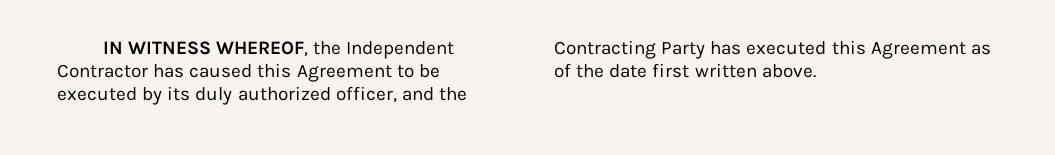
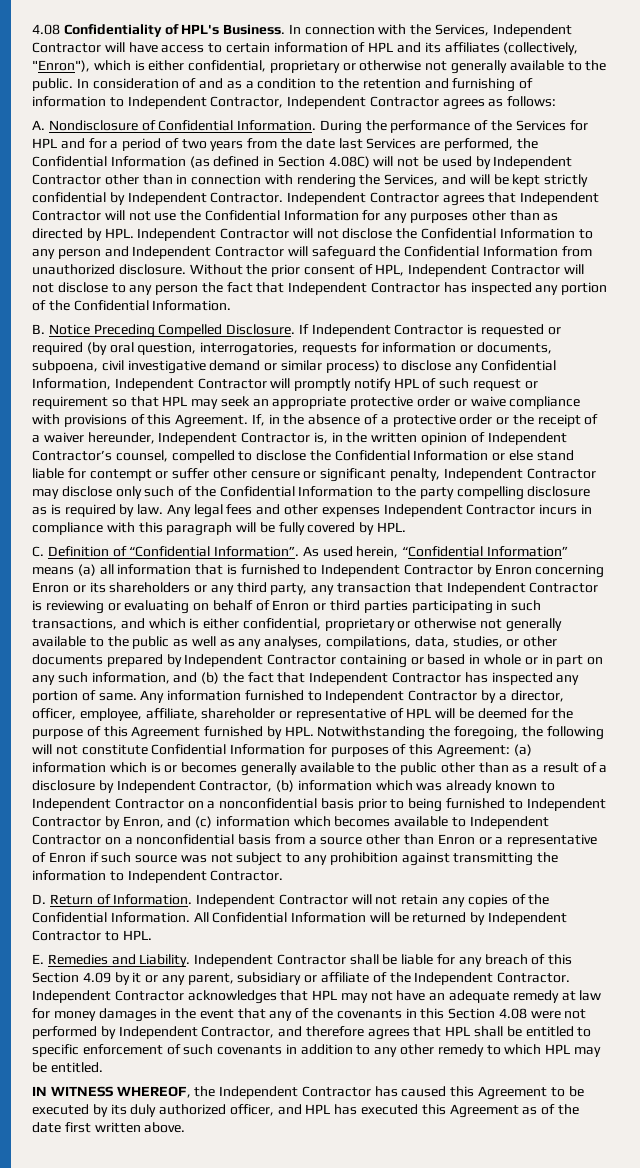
+ 4.08 Confidentiality of HPL's Business. In connection with the Services, Independent Contractor will have access to certain information of HPL and its affiliates (collectively, "Enron"), which is either confidential, proprietary or otherwise not generally available to the public. In consideration of and as a condition to the retention and furnishing of information to Independent Contractor, Independent Contractor agrees as follows:
+ A. Nondisclosure of Confidential Information. During the performance of the Services for HPL and for a period of two years from the date last Services are performed, the Confidential Information (as defined in Section 4.08C) will not be used by Independent Contractor other than in connection with rendering the Services, and will be kept strictly confidential by Independent Contractor. Independent Contractor agrees that Independent Contractor will not use the Confidential Information for any purposes other than as directed by HPL. Independent Contractor will not disclose the Confidential Information to any person and Independent Contractor will safeguard the Confidential Information from unauthorized disclosure. Without the prior consent of HPL, Independent Contractor will not disclose to any person the fact that Independent Contractor has inspected any portion of the Confidential Information.
+ B. Notice Preceding Compelled Disclosure. If Independent Contractor is requested or required (by oral question, interrogatories, requests for information or documents, subpoena, civil investigative demand or similar process) to disclose any Confidential Information, Independent Contractor will promptly notify HPL of such request or requirement so that HPL may seek an appropriate protective order or waive compliance with provisions of this Agreement. If, in the absence of a protective order or the receipt of a waiver hereunder, Independent Contractor is, in the written opinion of Independent Contractor’s counsel, compelled to disclose the Confidential Information or else stand liable for contempt or suffer other censure or significant penalty, Independent Contractor may disclose only such of the Confidential Information to the party compelling disclosure as is required by law. Any legal fees and other expenses Independent Contractor incurs in compliance with this paragraph will be fully covered by HPL.
+ C. Definition of “Confidential Information”. As used herein, “Confidential Information” means (a) all information that is furnished to Independent Contractor by Enron concerning Enron or its shareholders or any third party, any transaction that Independent Contractor is reviewing or evaluating on behalf of Enron or third parties participating in such transactions, and which is either confidential, proprietary or otherwise not generally available to the public as well as any analyses, compilations, data, studies, or other documents prepared by Independent Contractor containing or based in whole or in part on any such information, and (b) the fact that Independent Contractor has inspected any portion of same. Any information furnished to Independent Contractor by a director, officer, employee, affiliate, shareholder or representative of HPL will be deemed for the purpose of this Agreement furnished by HPL. Notwithstanding the foregoing, the following will not constitute Confidential Information for purposes of this Agreement: (a) information which is or becomes generally available to the public other than as a result of a disclosure by Independent Contractor, (b) information which was already known to Independent Contractor on a nonconfidential basis prior to being furnished to Independent Contractor by Enron, and (c) information which becomes available to Independent Contractor on a nonconfidential basis from a source other than Enron or a representative of Enron if such source was not subject to any prohibition against transmitting the information to Independent Contractor.
+ D. Return of Information. Independent Contractor will not retain any copies of the Confidential Information. All Confidential Information will be returned by Independent Contractor to HPL.
+ E. Remedies and Liability. Independent Contractor shall be liable for any breach of this Section 4.09 by it or any parent, subsidiary or affiliate of the Independent Contractor. Independent Contractor acknowledges that HPL may not have an adequate remedy at law for money damages in the event that any of the covenants in this Section 4.08 were not performed by Independent Contractor, and therefore agrees that HPL shall be entitled to specific enforcement of such covenants in addition to any other remedy to which HPL may be entitled.
- IN WITNESS WHEREOF, the Independent Contractor has caused this Agreement to be executed by its duly authorized officer, and the Contracting Party has executed this Agreement as of the date first written above.
+ IN WITNESS WHEREOF, the Independent Contractor has caused this Agreement to be executed by its duly authorized officer, and HPL has executed this Agreement as of the date first written above.

